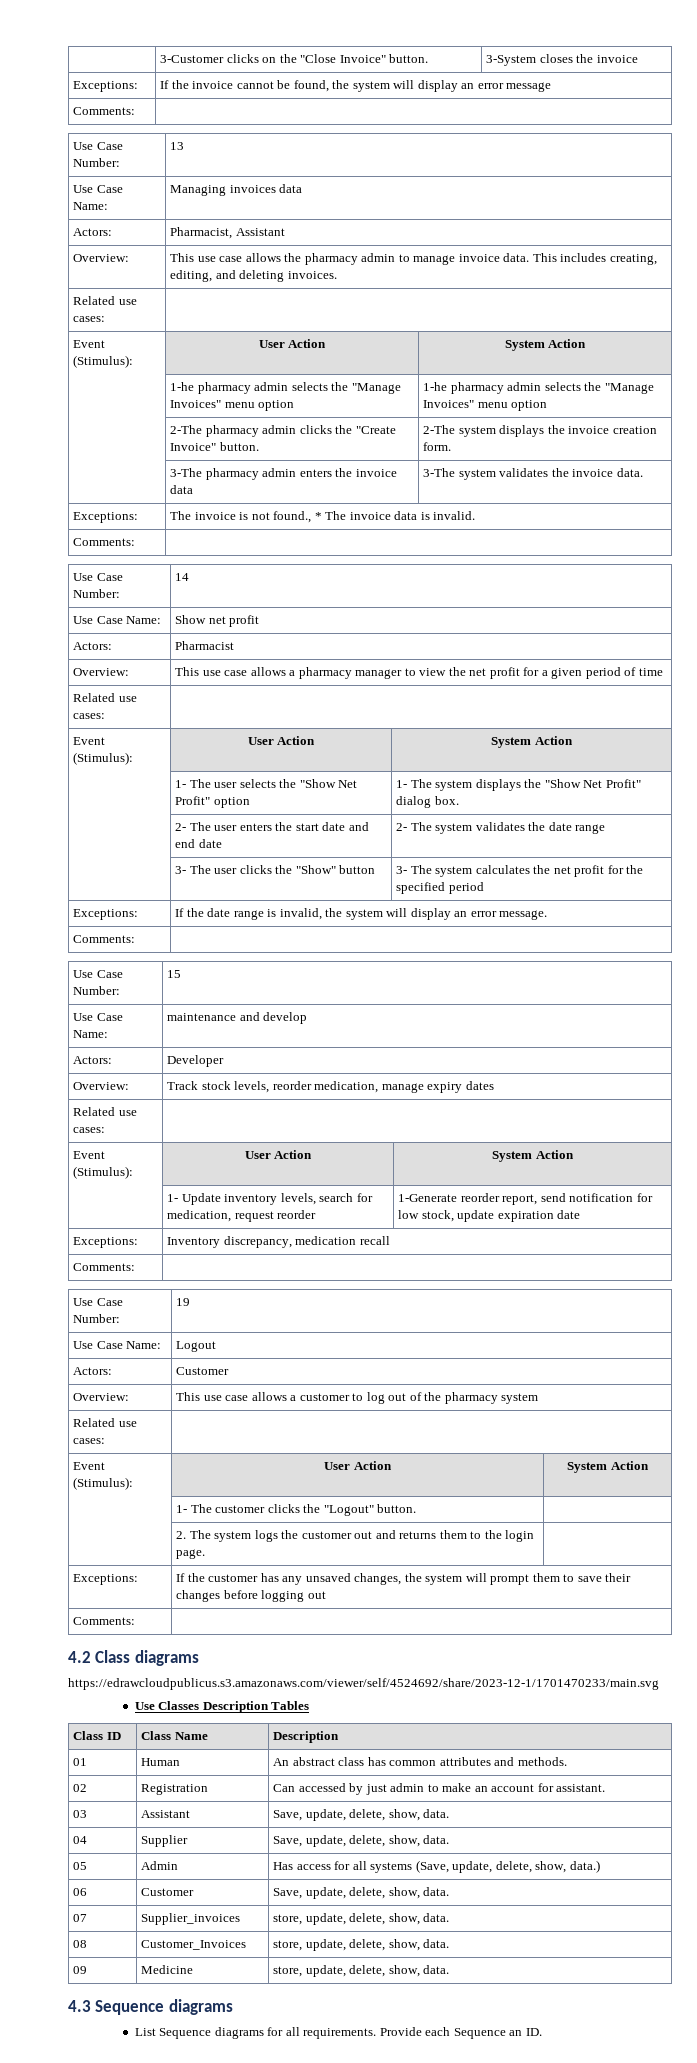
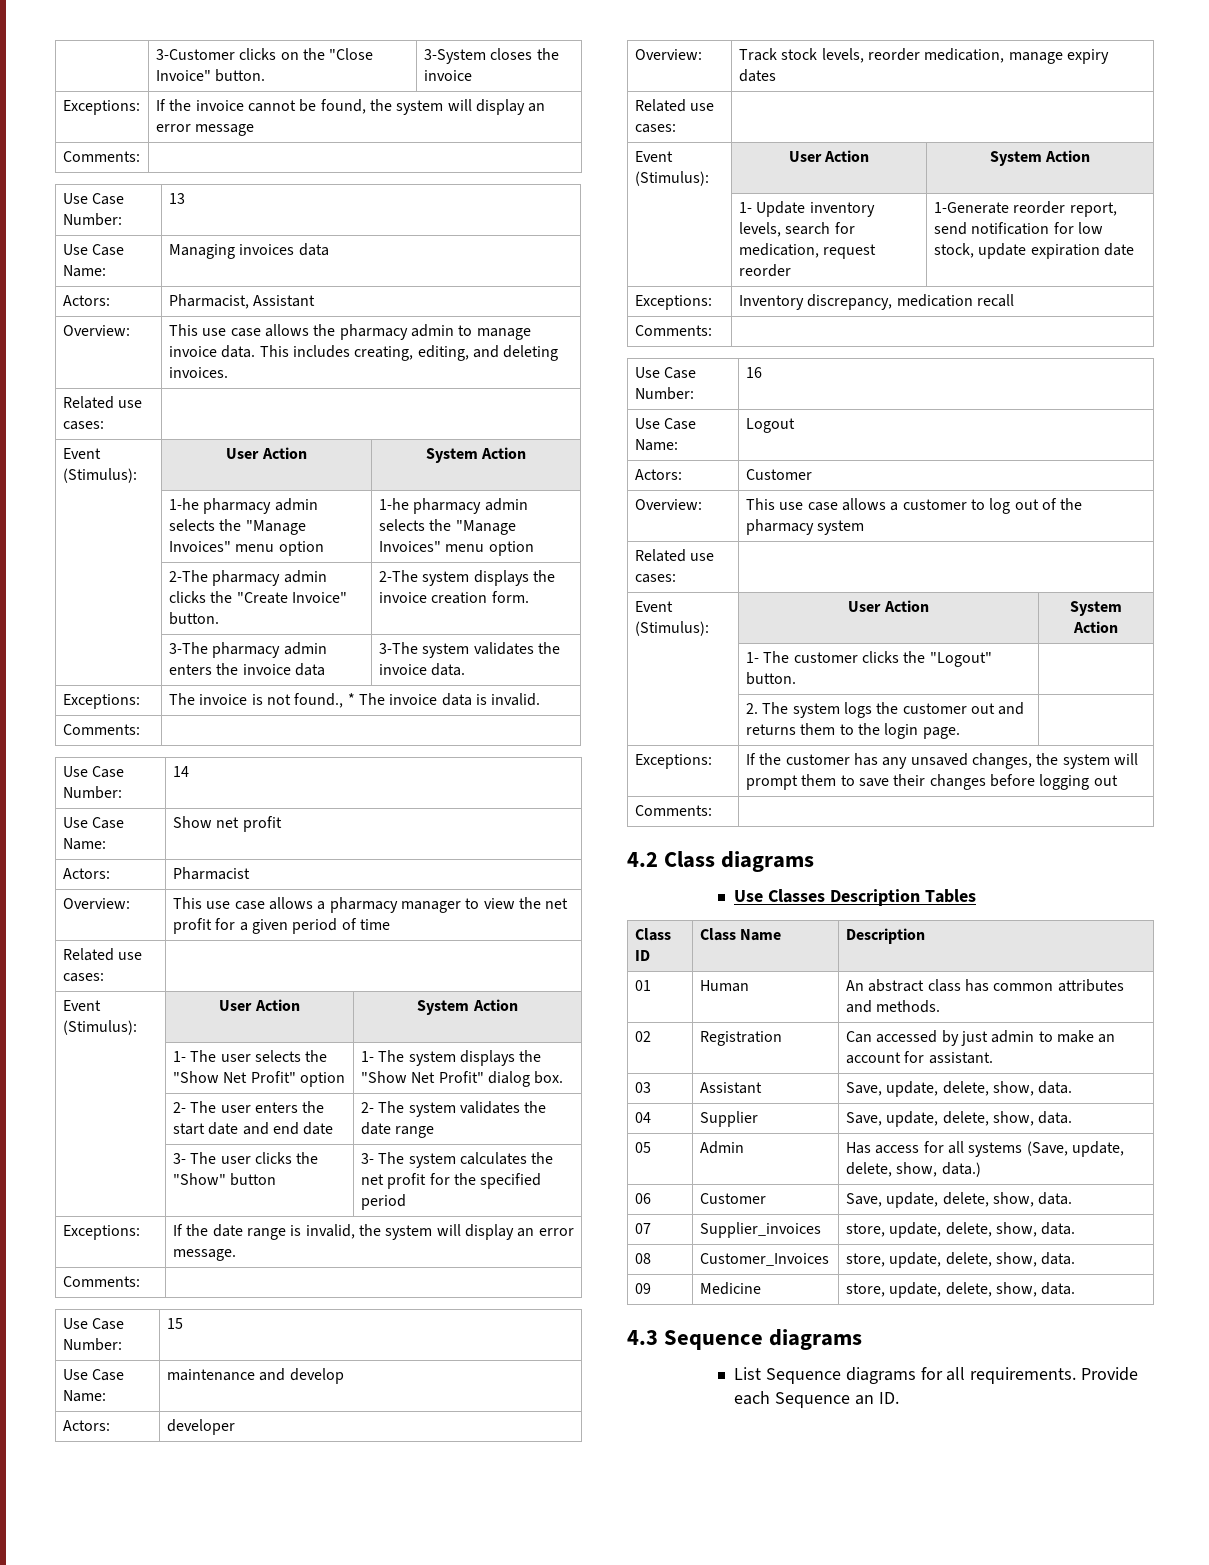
- Actors: | Developer
+ Actors: | developer
- Use Case Number: | 19
+ Use Case Number: | 16
- https://edrawcloudpublicus.s3.amazonaws.com/viewer/self/4524692/share/2023-12-1/1701470233/main.svg

